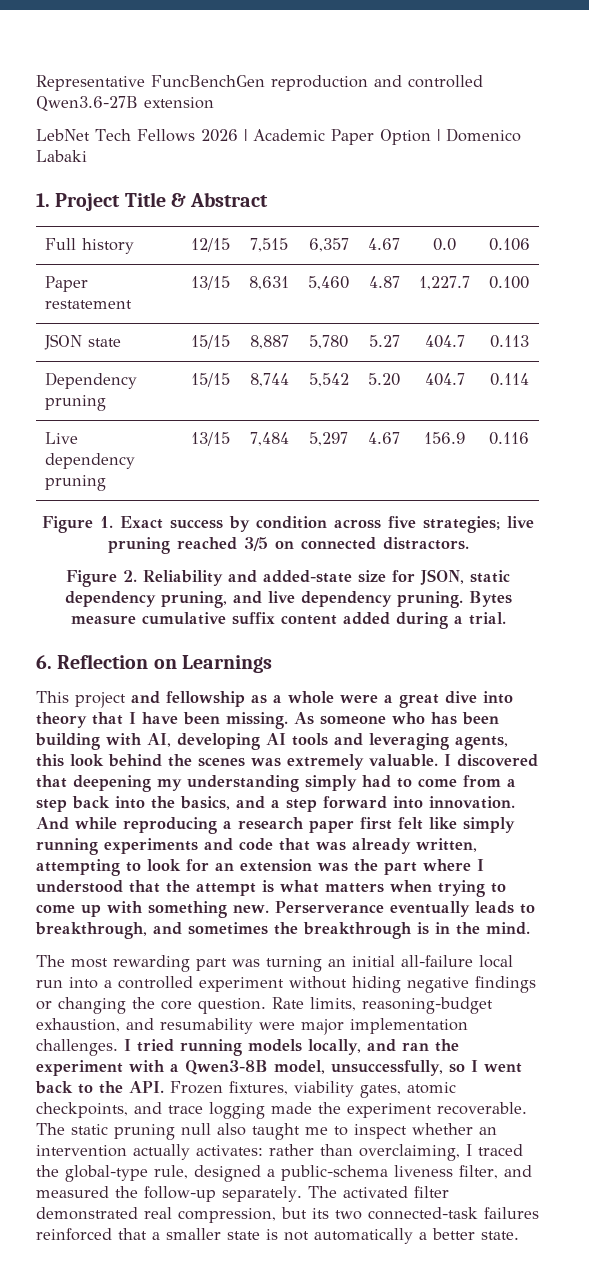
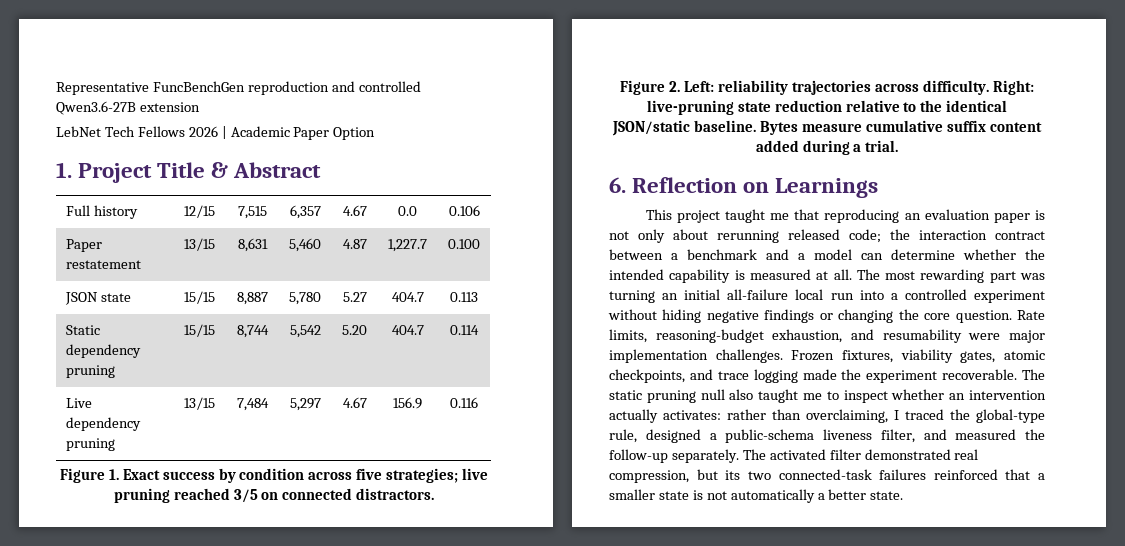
- LebNet Tech Fellows 2026 | Academic Paper Option | Domenico Labaki
+ LebNet Tech Fellows 2026 | Academic Paper Option
- Dependency pruning | 15/15 | 8,744 | 5,542 | 5.20 | 404.7 | 0.114
+ Static dependency pruning | 15/15 | 8,744 | 5,542 | 5.20 | 404.7 | 0.114
- Figure 2. Reliability and added-state size for JSON, static dependency pruning, and live dependency pruning.
+ Figure 2. Left: reliability trajectories across difficulty. Right: live-pruning state reduction relative to the identical JSON/static baseline.
- This project and fellowship as a whole were a great dive into theory that I have been missing. As someone who has been building with AI, developing AI tools and leveraging agents, this look behind the scenes was extremely valuable. I discovered that deepening my understanding simply had to come from a step back into the basics, and a step forward into innovation. And while reproducing a research paper first felt like simply running experiments and code that was already written, attempting to look for an extension was the part where I understood that the attempt is what matters when trying to come up with something new. Perserverance eventually leads to breakthrough, and sometimes the breakthrough is in the mind.
- The most rewarding part was turning an initial all-failure local run into a controlled experiment without hiding negative findings or changing the core question.
+ This project taught me that reproducing an evaluation paper is not only about rerunning released code; the interaction contract between a benchmark and a model can determine whether the intended capability is measured at all. The most rewarding part was turning an initial all-failure local run into a controlled experiment without hiding negative findings or changing the core question.
- I tried running models locally, and ran the experiment with a Qwen3-8B model, unsuccessfully, so I went back to the API. Frozen fixtures, viability gates, atomic checkpoints, and trace logging made the experiment recoverable.
+ Frozen fixtures, viability gates, atomic checkpoints, and trace logging made the experiment recoverable.

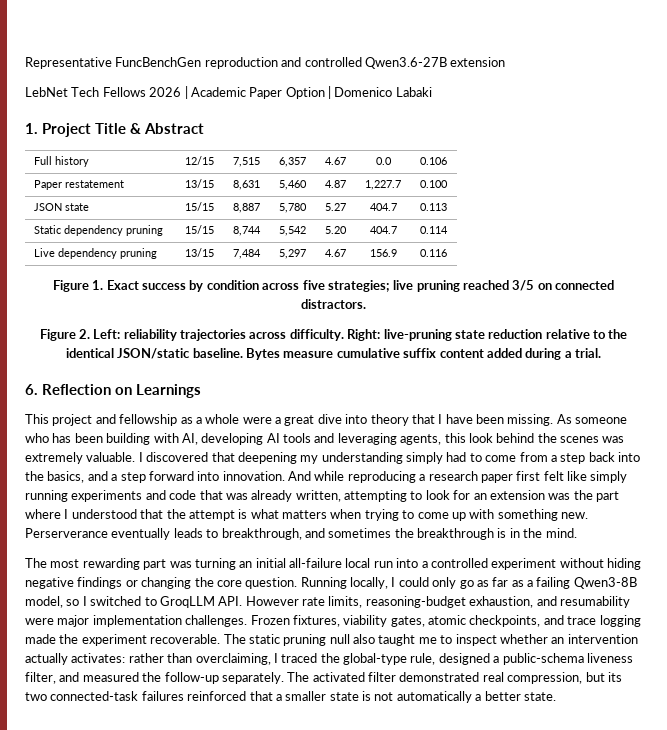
- LebNet Tech Fellows 2026 | Academic Paper Option
+ LebNet Tech Fellows 2026 | Academic Paper Option | Domenico Labaki
- This project taught me that reproducing an evaluation paper is not only about rerunning released code; the interaction contract between a benchmark and a model can determine whether the intended capability is measured at all. The most rewarding part was turning an initial all-failure local run into a controlled experiment without hiding negative findings or changing the core question.
+ This project and fellowship as a whole were a great dive into theory that I have been missing. As someone who has been building with AI, developing AI tools and leveraging agents, this look behind the scenes was extremely valuable. I discovered that deepening my understanding simply had to come from a step back into the basics, and a step forward into innovation. And while reproducing a research paper first felt like simply running experiments and code that was already written, attempting to look for an extension was the part where I understood that the attempt is what matters when trying to come up with something new. Perserverance eventually leads to breakthrough, and sometimes the breakthrough is in the mind.
+ The most rewarding part was turning an initial all-failure local run into a controlled experiment without hiding negative findings or changing the core question.
- Rate limits, reasoning-budget exhaustion, and resumability were major implementation challenges.
+ Running locally, I could only go as far as a failing Qwen3-8B model, so I switched to GroqLLM API. However rate limits, reasoning-budget exhaustion, and resumability were major implementation challenges.

